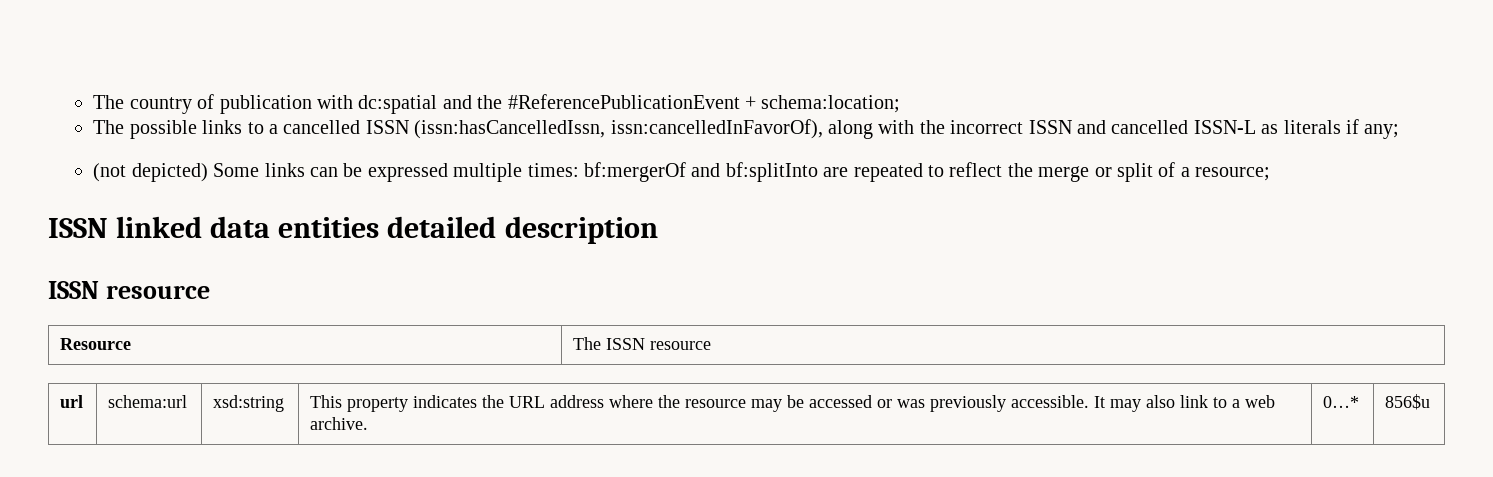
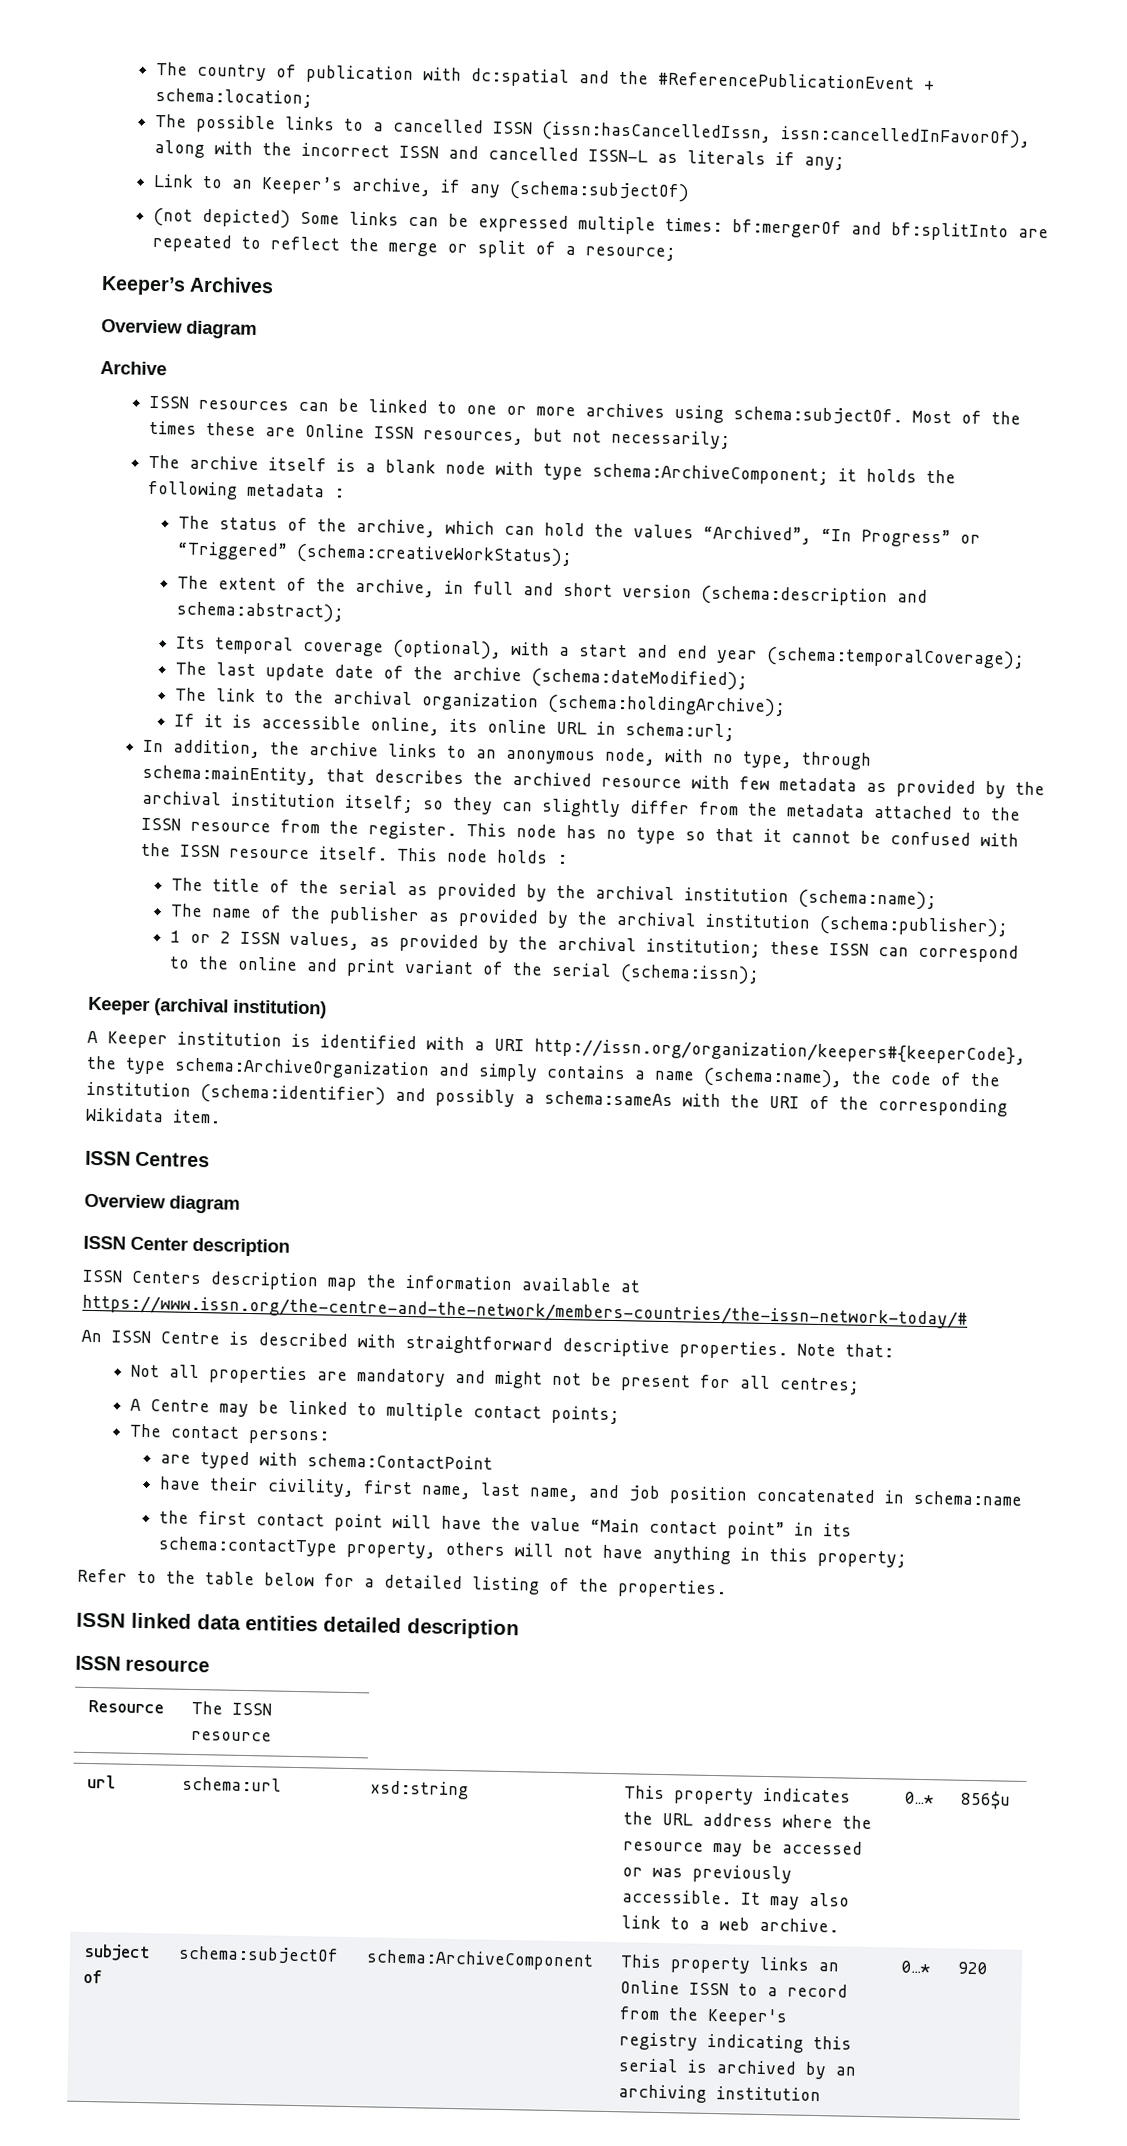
+ Link to an Keeper’s archive, if any (schema:subjectOf)
+ Keeper’s Archives
+ Overview diagram
+ Archive
+ ISSN resources can be linked to one or more archives using schema:subjectOf. Most of the times these are Online ISSN resources, but not necessarily;
+ The archive itself is a blank node with type schema:ArchiveComponent; it holds the following metadata :
+ The status of the archive, which can hold the values “Archived”, “In Progress” or “Triggered” (schema:creativeWorkStatus);
+ The extent of the archive, in full and short version (schema:description and schema:abstract);
+ Its temporal coverage (optional), with a start and end year (schema:temporalCoverage);
+ The last update date of the archive (schema:dateModified);
+ The link to the archival organization (schema:holdingArchive);
+ If it is accessible online, its online URL in schema:url;
+ In addition, the archive links to an anonymous node, with no type, through schema:mainEntity, that describes the archived resource with few metadata as provided by the archival institution itself; so they can slightly differ from the metadata attached to the ISSN resource from the register. This node has no type so that it cannot be confused with the ISSN resource itself. This node holds :
+ The title of the serial as provided by the archival institution (schema:name);
+ The name of the publisher as provided by the archival institution (schema:publisher);
+ 1 or 2 ISSN values, as provided by the archival institution; these ISSN can correspond to the online and print variant of the serial (schema:issn);
+ Keeper (archival institution)
+ A Keeper institution is identified with a URI http://issn.org/organization/keepers#{keeperCode}, the type schema:ArchiveOrganization and simply contains a name (schema:name), the code of the institution (schema:identifier) and possibly a schema:sameAs with the URI of the corresponding Wikidata item.
+ ISSN Centres
+ Overview diagram
+ ISSN Center description
+ ISSN Centers description map the information available at https://www.issn.org/the-centre-and-the-network/members-countries/the-issn-network-today/#
+ An ISSN Centre is described with straightforward descriptive properties. Note that:
+ Not all properties are mandatory and might not be present for all centres;
+ A Centre may be linked to multiple contact points;
+ The contact persons:
+ are typed with schema:ContactPoint
+ have their civility, first name, last name, and job position concatenated in schema:name
+ the first contact point will have the value “Main contact point” in its schema:contactType property, others will not have anything in this property;
+ Refer to the table below for a detailed listing of the properties.
+ subject of | schema:subjectOf | schema:ArchiveComponent | This property links an Online ISSN to a record from the Keeper's registry indicating this serial is archived by an archiving institution | 0…* | 920

